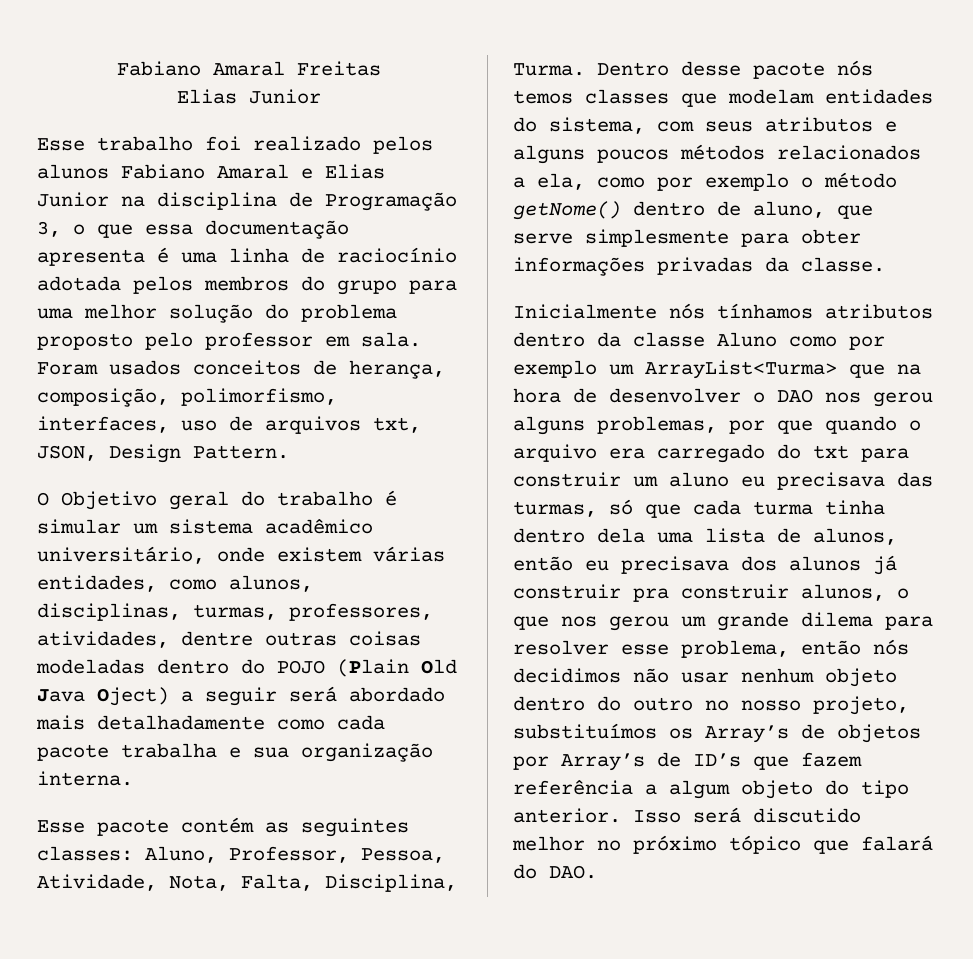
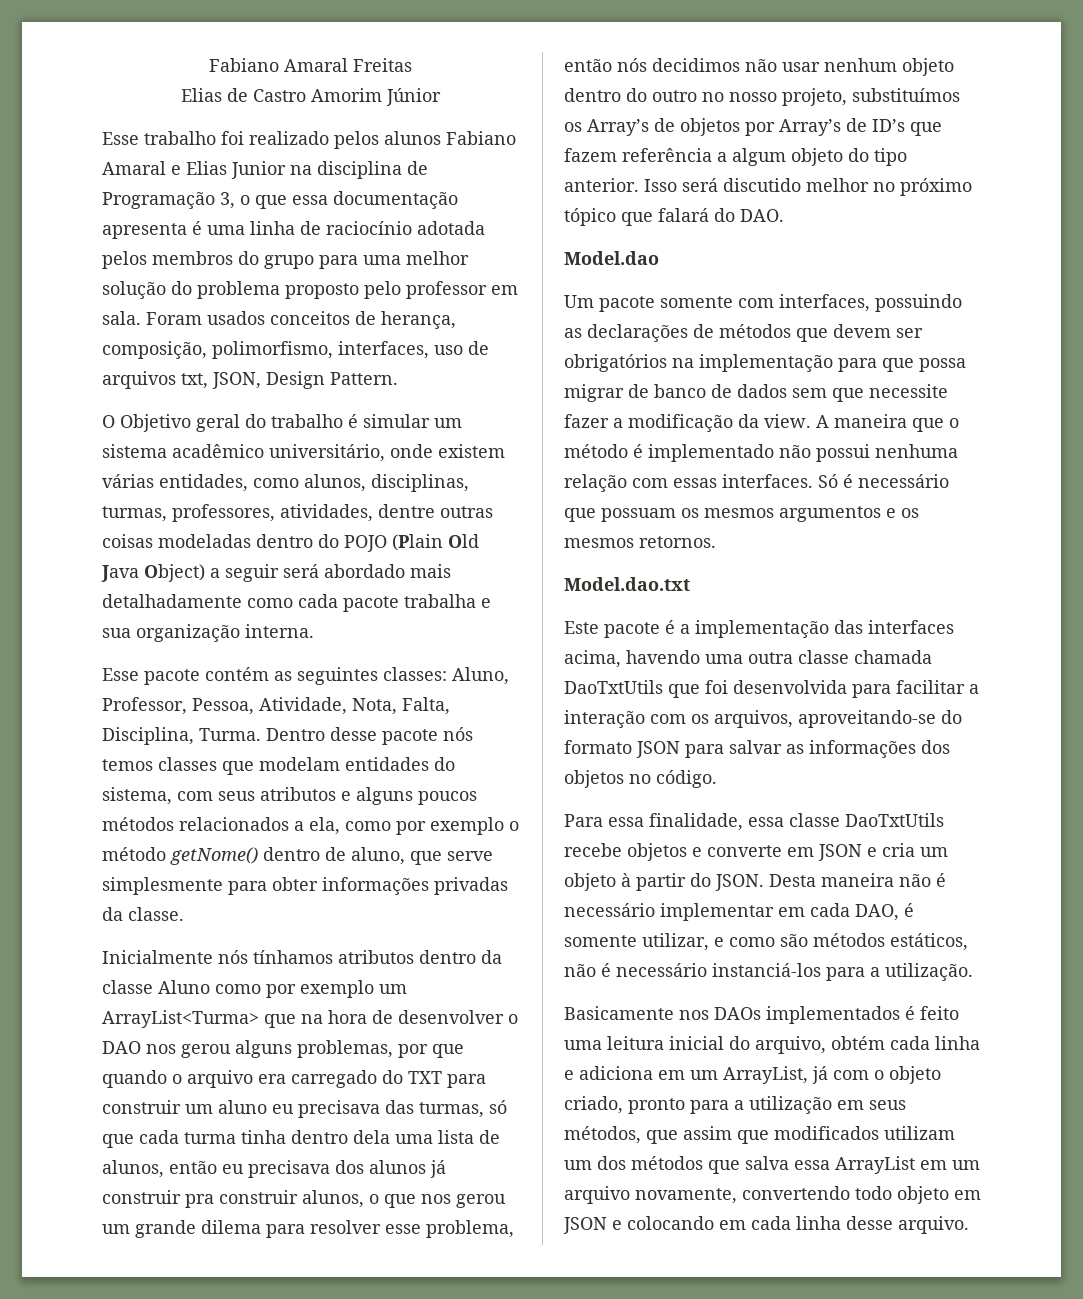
  Fabiano Amaral Freitas
- Elias Junior
+ Elias de Castro Amorim Júnior
- O Objetivo geral do trabalho é simular um sistema acadêmico universitário, onde existem várias entidades, como alunos, disciplinas, turmas, professores, atividades, dentre outras coisas modeladas dentro do POJO (Plain Old Java Oject) a seguir será abordado mais detalhadamente como cada pacote trabalha e sua organização interna.
+ O Objetivo geral do trabalho é simular um sistema acadêmico universitário, onde existem várias entidades, como alunos, disciplinas, turmas, professores, atividades, dentre outras coisas modeladas dentro do POJO (Plain Old Java Object) a seguir será abordado mais detalhadamente como cada pacote trabalha e sua organização interna.
- Inicialmente nós tínhamos atributos dentro da classe Aluno como por exemplo um ArrayList<Turma> que na hora de desenvolver o DAO nos gerou alguns problemas, por que quando o arquivo era carregado do txt para construir um aluno eu precisava das turmas, só que cada turma tinha dentro dela uma lista de alunos, então eu precisava dos alunos já construir pra construir alunos, o que nos gerou um grande dilema para resolver esse problema, então nós decidimos não usar nenhum objeto dentro do outro no nosso projeto, substituímos os Array’s de objetos por Array’s de ID’s que fazem referência a algum objeto do tipo anterior.
+ Inicialmente nós tínhamos atributos dentro da classe Aluno como por exemplo um ArrayList<Turma> que na hora de desenvolver o DAO nos gerou alguns problemas, por que quando o arquivo era carregado do TXT para construir um aluno eu precisava das turmas, só que cada turma tinha dentro dela uma lista de alunos, então eu precisava dos alunos já construir pra construir alunos, o que nos gerou um grande dilema para resolver esse problema, então nós decidimos não usar nenhum objeto dentro do outro no nosso projeto, substituímos os Array’s de objetos por Array’s de ID’s que fazem referência a algum objeto do tipo anterior.
+ Model.dao
+ Um pacote somente com interfaces, possuindo as declarações de métodos que devem ser obrigatórios na implementação para que possa migrar de banco de dados sem que necessite fazer a modificação da view. A maneira que o método é implementado não possui nenhuma relação com essas interfaces. Só é necessário que possuam os mesmos argumentos e os mesmos retornos.
+ Model.dao.txt
+ Este pacote é a implementação das interfaces acima, havendo uma outra classe chamada DaoTxtUtils que foi desenvolvida para facilitar a interação com os arquivos, aproveitando-se do formato JSON para salvar as informações dos objetos no código.
+ Para essa finalidade, essa classe DaoTxtUtils recebe objetos e converte em JSON e cria um objeto à partir do JSON. Desta maneira não é necessário implementar em cada DAO, é somente utilizar, e como são métodos estáticos, não é necessário instanciá-los para a utilização.
+ Basicamente nos DAOs implementados é feito uma leitura inicial do arquivo, obtém cada linha e adiciona em um ArrayList, já com o objeto criado, pronto para a utilização em seus métodos, que assim que modificados utilizam um dos métodos que salva essa ArrayList em um arquivo novamente, convertendo todo objeto em JSON e colocando em cada linha desse arquivo.

